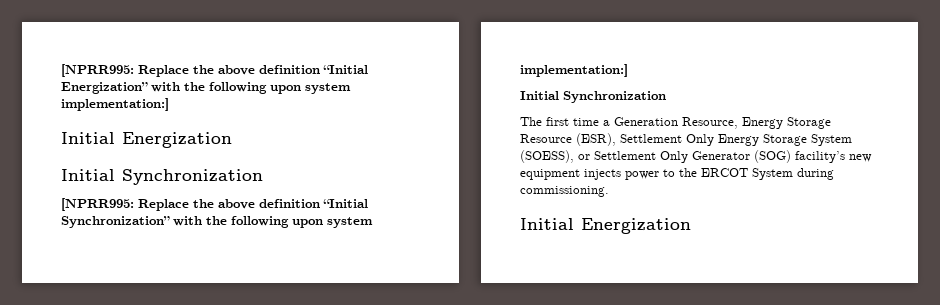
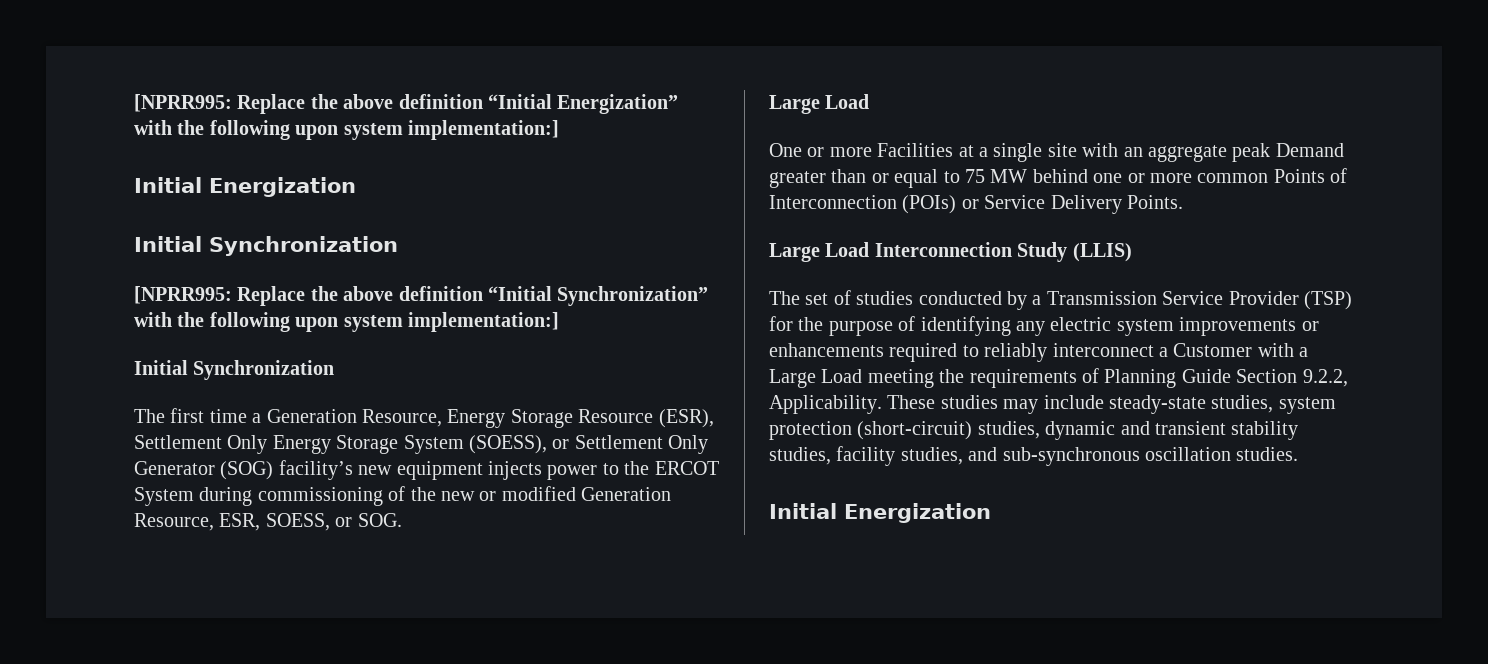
- The first time a Generation Resource, Energy Storage Resource (ESR), Settlement Only Energy Storage System (SOESS), or Settlement Only Generator (SOG) facility’s new equipment injects power to the ERCOT System during commissioning.
+ The first time a Generation Resource, Energy Storage Resource (ESR), Settlement Only Energy Storage System (SOESS), or Settlement Only Generator (SOG) facility’s new equipment injects power to the ERCOT System during commissioning of the new or modified Generation Resource, ESR, SOESS, or SOG.
+ Large Load
+ One or more Facilities at a single site with an aggregate peak Demand greater than or equal to 75 MW behind one or more common Points of Interconnection (POIs) or Service Delivery Points.
+ Large Load Interconnection Study (LLIS)
+ The set of studies conducted by a Transmission Service Provider (TSP) for the purpose of identifying any electric system improvements or enhancements required to reliably interconnect a Customer with a Large Load meeting the requirements of Planning Guide Section 9.2.2, Applicability. These studies may include steady-state studies, system protection (short-circuit) studies, dynamic and transient stability studies, facility studies, and sub-synchronous oscillation studies.

